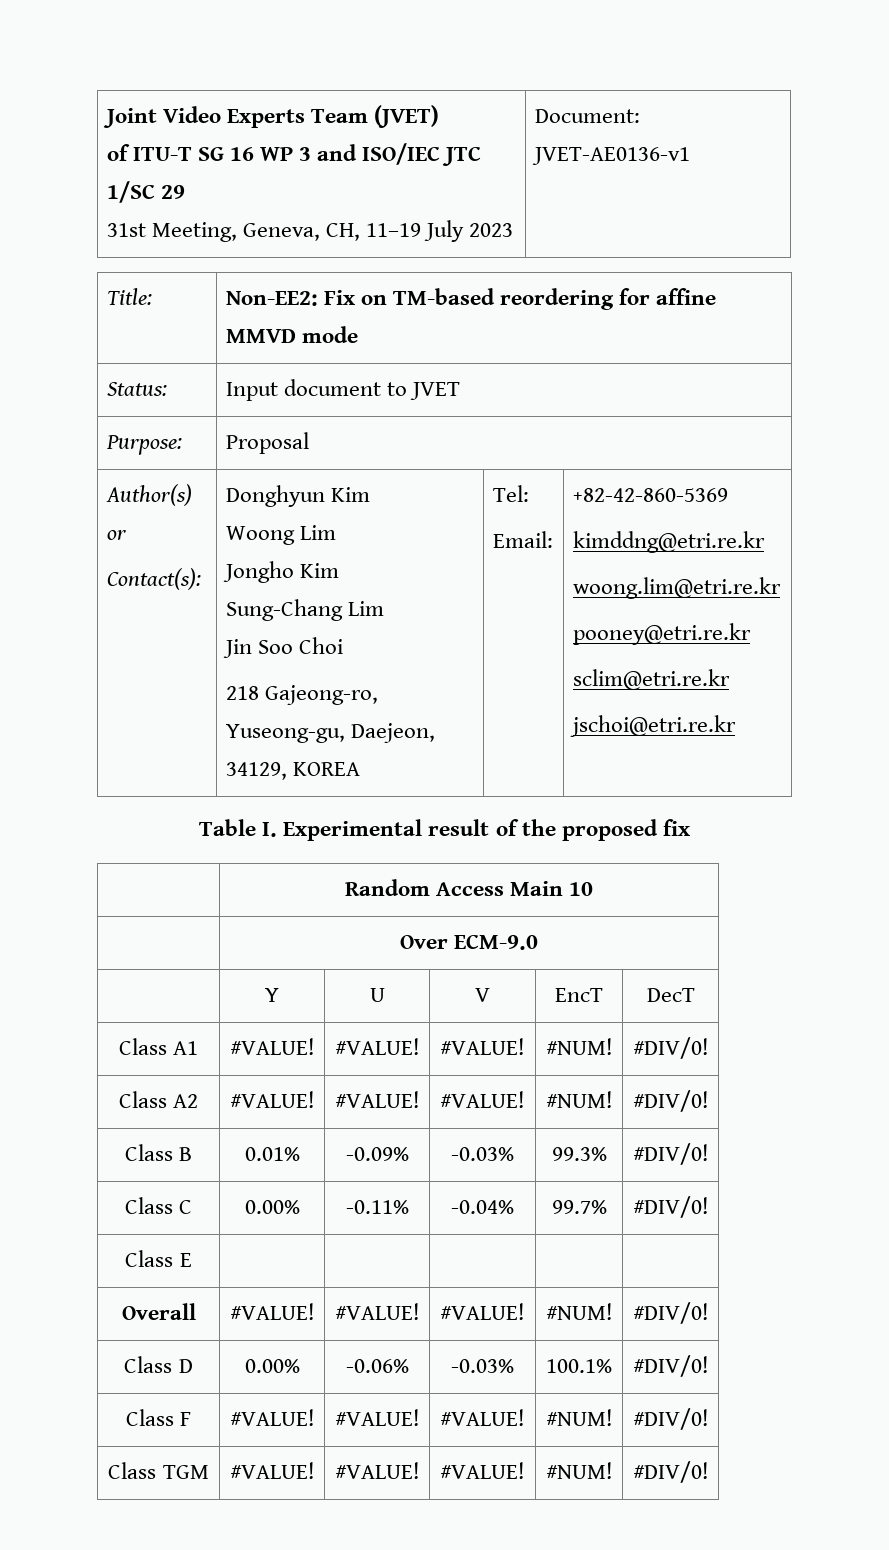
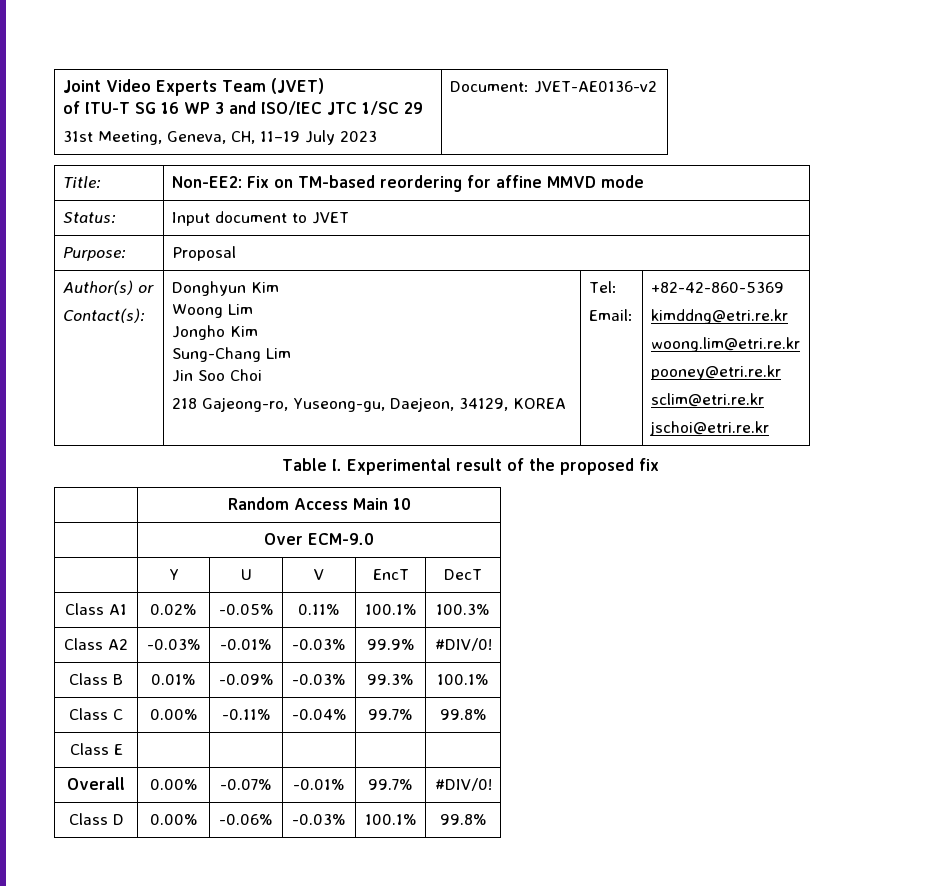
  Joint Video Experts Team (JVET)
  of ITU-T SG 16 WP 3 and ISO/IEC JTC 1/SC 29
- 31st Meeting, Geneva, CH, 11–19 July 2023 | Document: JVET-AE0136-v1
+ 31st Meeting, Geneva, CH, 11–19 July 2023 | Document: JVET-AE0136-v2
- Class A1 | #VALUE! | #VALUE! | #VALUE! | #NUM! | #DIV/0!
- Class A2 | #VALUE! | #VALUE! | #VALUE! | #NUM! | #DIV/0!
+ Class A1 | 0.02% | -0.05% | 0.11% | 100.1% | 100.3%
+ Class A2 | -0.03% | -0.01% | -0.03% | 99.9% | #DIV/0!
- Class B | 0.01% | -0.09% | -0.03% | 99.3% | #DIV/0!
+ Class B | 0.01% | -0.09% | -0.03% | 99.3% | 100.1%
- Class C | 0.00% | -0.11% | -0.04% | 99.7% | #DIV/0!
+ Class C | 0.00% | -0.11% | -0.04% | 99.7% | 99.8%
- Overall | #VALUE! | #VALUE! | #VALUE! | #NUM! | #DIV/0!
+ Overall | 0.00% | -0.07% | -0.01% | 99.7% | #DIV/0!
- Class D | 0.00% | -0.06% | -0.03% | 100.1% | #DIV/0!
- Class F | #VALUE! | #VALUE! | #VALUE! | #NUM! | #DIV/0!
- Class TGM | #VALUE! | #VALUE! | #VALUE! | #NUM! | #DIV/0!
+ Class D | 0.00% | -0.06% | -0.03% | 100.1% | 99.8%

